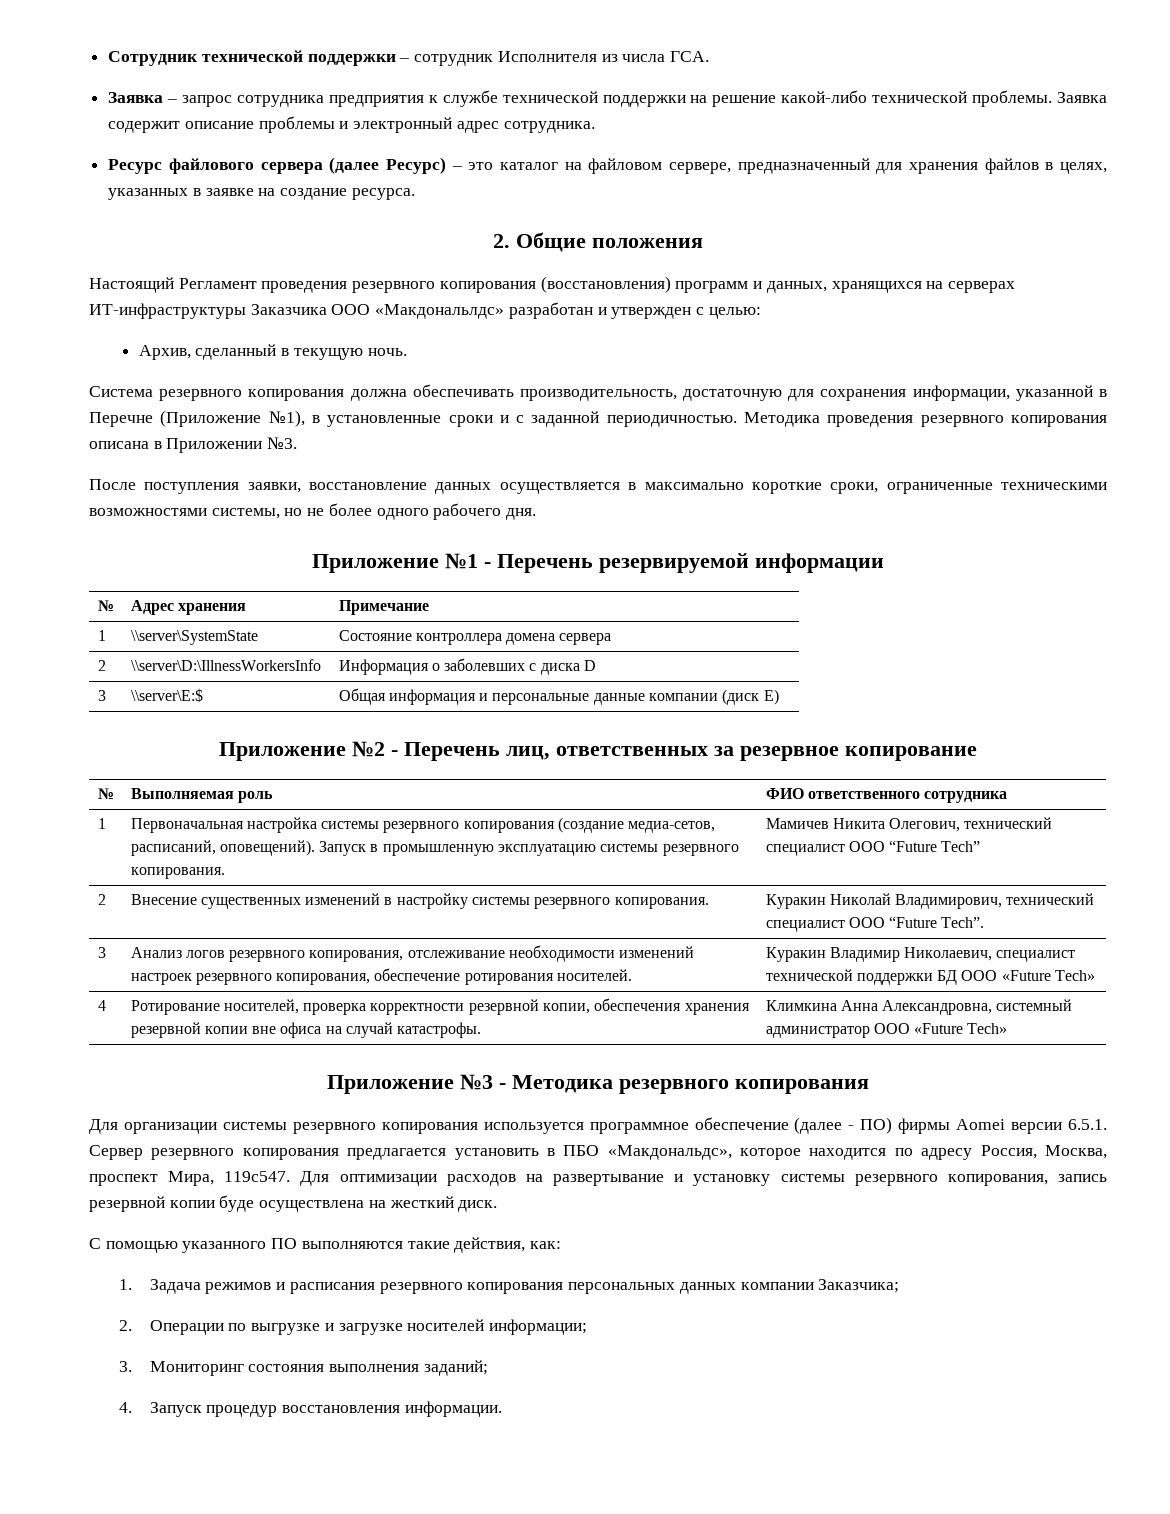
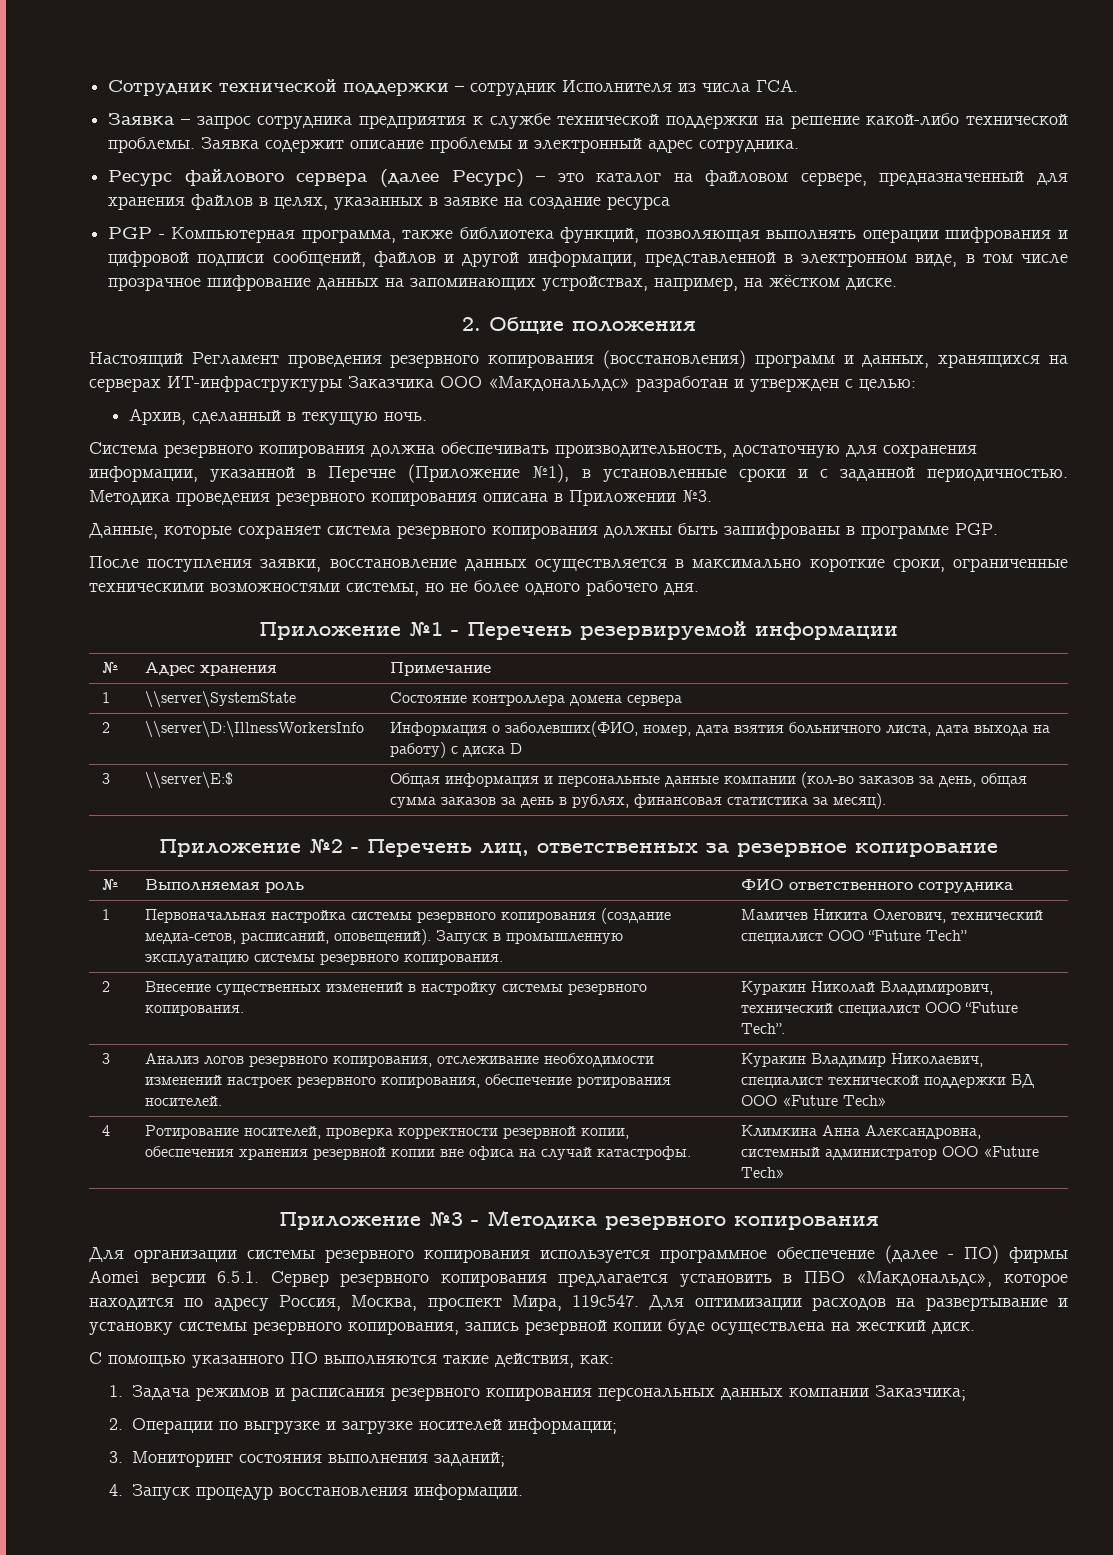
- Ресурс файлового сервера (далее Ресурс) – это каталог на файловом сервере, предназначенный для хранения файлов в целях, указанных в заявке на создание ресурса.
+ Ресурс файлового сервера (далее Ресурс) – это каталог на файловом сервере, предназначенный для хранения файлов в целях, указанных в заявке на создание ресурса
+ PGP - Компьютерная программа, также библиотека функций, позволяющая выполнять операции шифрования и цифровой подписи сообщений, файлов и другой информации, представленной в электронном виде, в том числе прозрачное шифрование данных на запоминающих устройствах, например, на жёстком диске.
+ Данные, которые сохраняет система резервного копирования должны быть зашифрованы в программе PGP.
- 2 | \\server\D:\IllnessWorkersInfo | Информация о заболевших с диска D
+ 2 | \\server\D:\IllnessWorkersInfo | Информация о заболевших(ФИО, номер, дата взятия больничного листа, дата выхода на работу) с диска D
- 3 | \\server\E:$ | Общая информация и персональные данные компании (диск E)
+ 3 | \\server\E:$ | Общая информация и персональные данные компании (кол-во заказов за день, общая сумма заказов за день в рублях, финансовая статистика за месяц).

